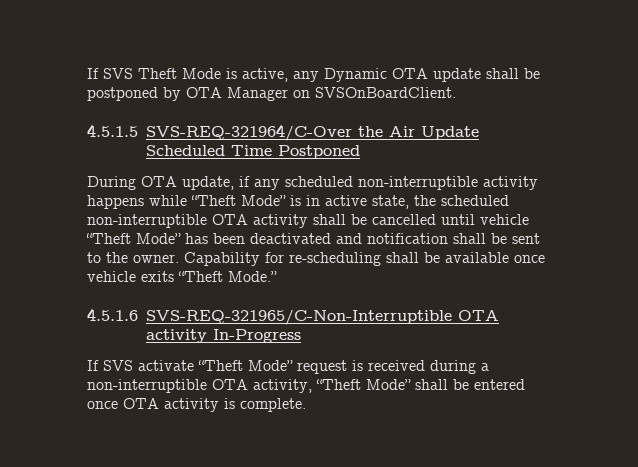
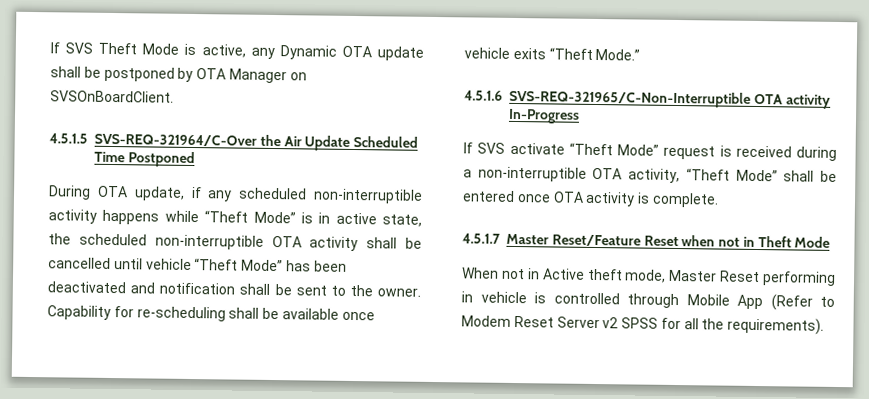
+ 4.5.1.7 Master Reset/Feature Reset when not in Theft Mode
+ When not in Active theft mode, Master Reset performing in vehicle is controlled through Mobile App (Refer to Modem Reset Server v2 SPSS for all the requirements).

